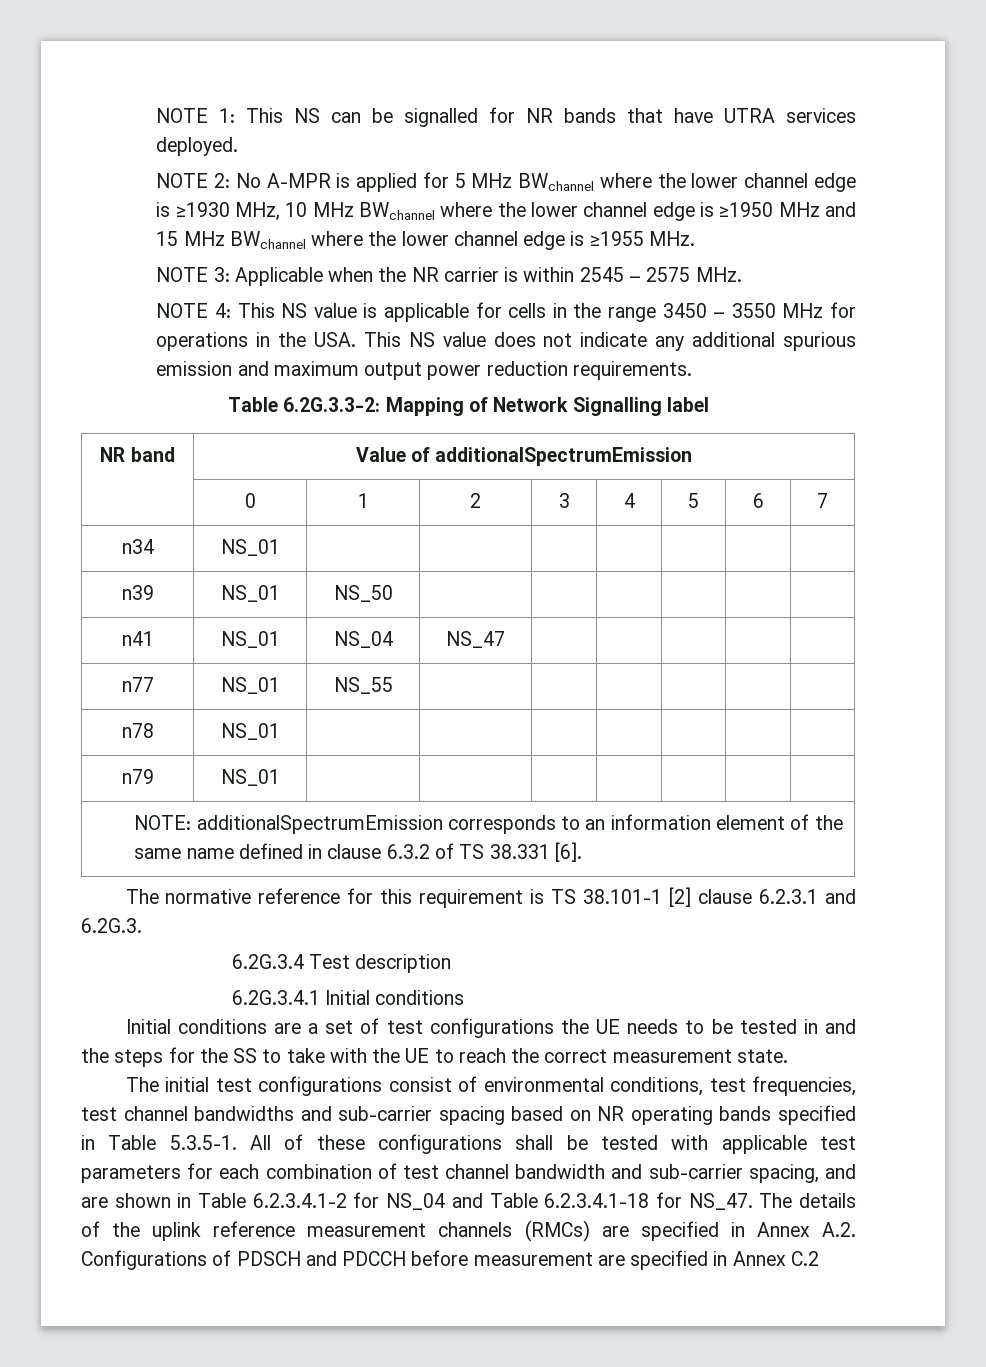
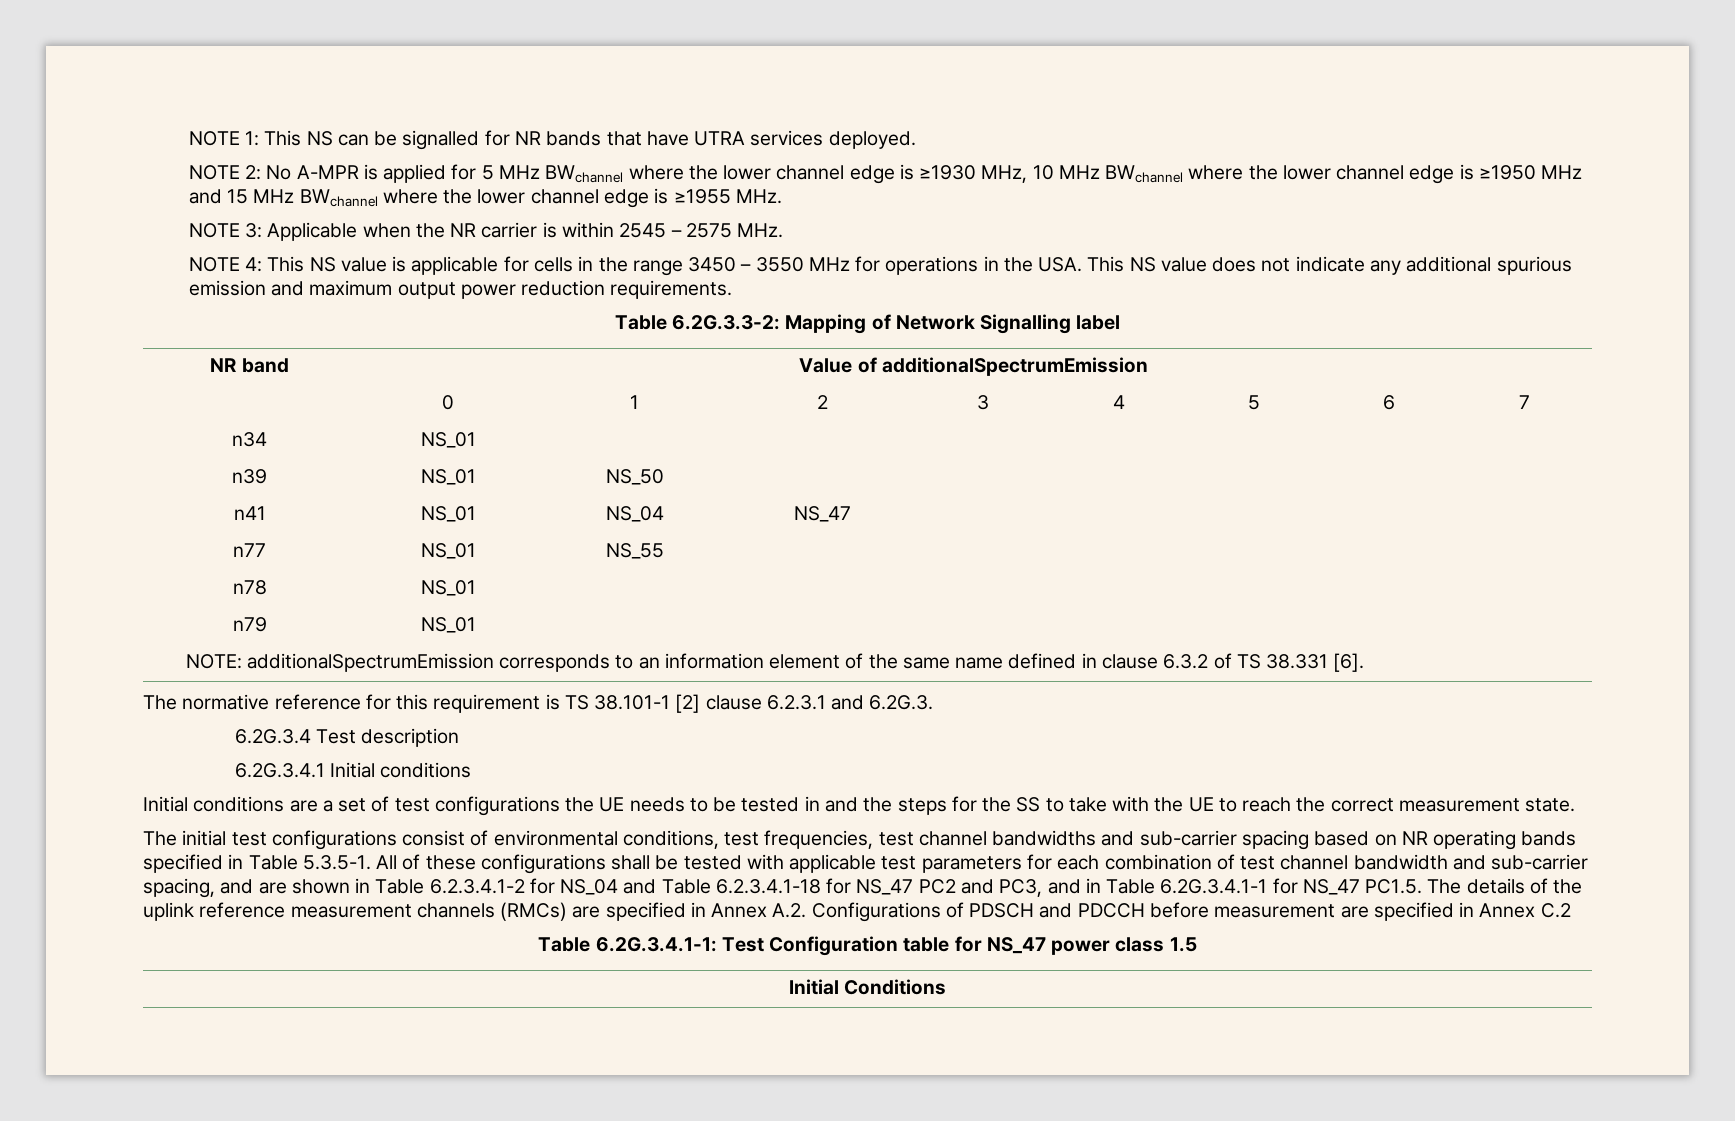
- The initial test configurations consist of environmental conditions, test frequencies, test channel bandwidths and sub-carrier spacing based on NR operating bands specified in Table 5.3.5-1. All of these configurations shall be tested with applicable test parameters for each combination of test channel bandwidth and sub-carrier spacing, and are shown in Table 6.2.3.4.1-2 for NS_04 and Table 6.2.3.4.1-18 for NS_47. The details of the uplink reference measurement channels (RMCs) are specified in Annex A.2. Configurations of PDSCH and PDCCH before measurement are specified in Annex C.2
+ The initial test configurations consist of environmental conditions, test frequencies, test channel bandwidths and sub-carrier spacing based on NR operating bands specified in Table 5.3.5-1. All of these configurations shall be tested with applicable test parameters for each combination of test channel bandwidth and sub-carrier spacing, and are shown in Table 6.2.3.4.1-2 for NS_04 and Table 6.2.3.4.1-18 for NS_47 PC2 and PC3, and in Table 6.2G.3.4.1-1 for NS_47 PC1.5. The details of the uplink reference measurement channels (RMCs) are specified in Annex A.2. Configurations of PDSCH and PDCCH before measurement are specified in Annex C.2
+ Table 6.2G.3.4.1-1: Test Configuration table for NS_47 power class 1.5
+ Initial Conditions

